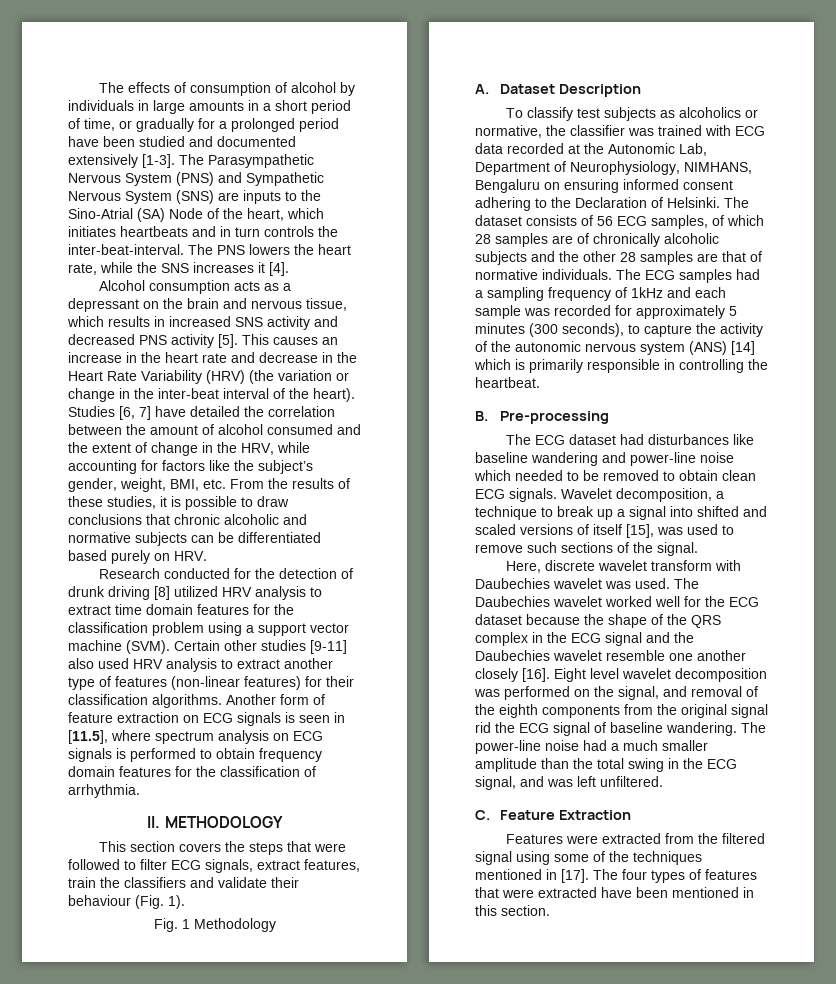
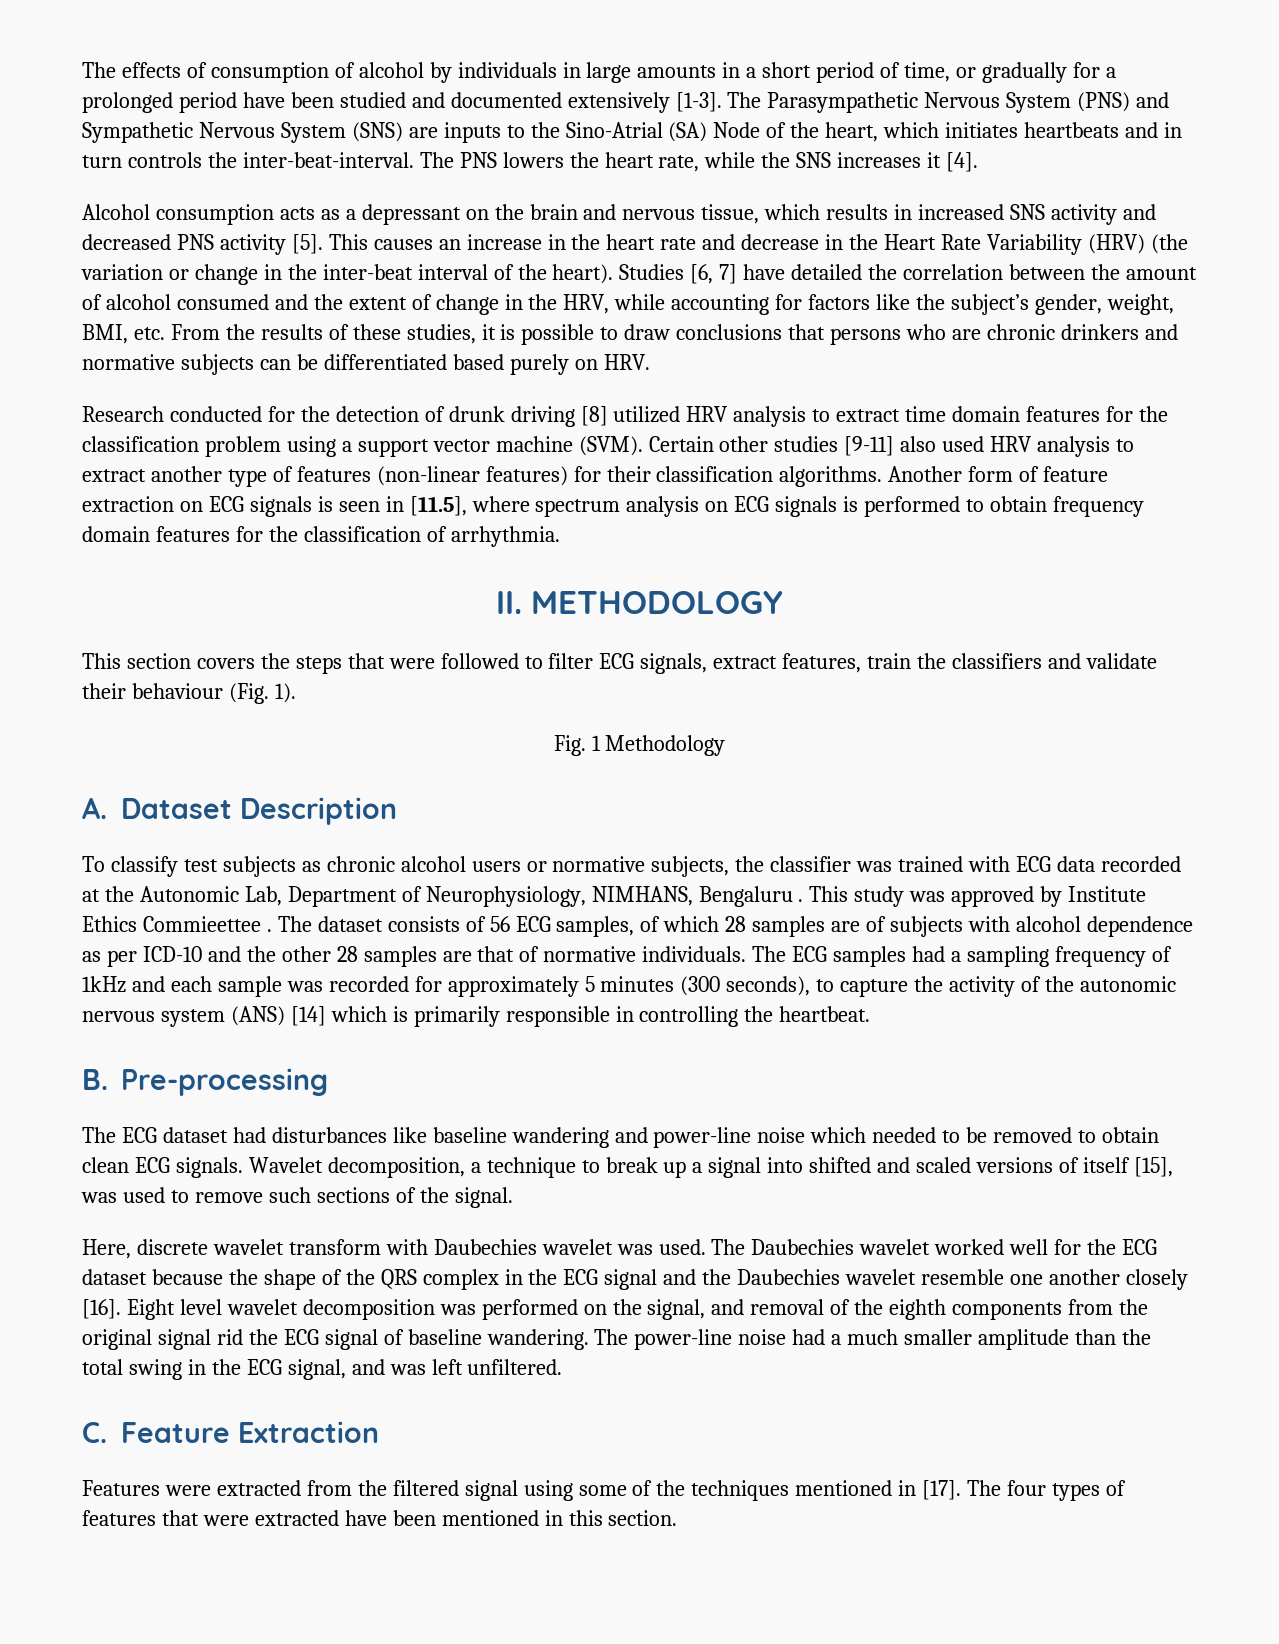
- Studies [6, 7] have detailed the correlation between the amount of alcohol consumed and the extent of change in the HRV, while accounting for factors like the subject’s gender, weight, BMI, etc. From the results of these studies, it is possible to draw conclusions that chronic alcoholic and normative subjects can be differentiated based purely on HRV.
+ Studies [6, 7] have detailed the correlation between the amount of alcohol consumed and the extent of change in the HRV, while accounting for factors like the subject’s gender, weight, BMI, etc. From the results of these studies, it is possible to draw conclusions that persons who are chronic drinkers and normative subjects can be differentiated based purely on HRV.
- To classify test subjects as alcoholics or normative, the classifier was trained with ECG data recorded at the Autonomic Lab, Department of Neurophysiology, NIMHANS, Bengaluru on ensuring informed consent adhering to the Declaration of Helsinki.
+ To classify test subjects as chronic alcohol users or normative subjects, the classifier was trained with ECG data recorded at the Autonomic Lab, Department of Neurophysiology, NIMHANS, Bengaluru . This study was approved by Institute Ethics Commieettee .
- The dataset consists of 56 ECG samples, of which 28 samples are of chronically alcoholic subjects and the other 28 samples are that of normative individuals.
+ The dataset consists of 56 ECG samples, of which 28 samples are of subjects with alcohol dependence as per ICD-10 and the other 28 samples are that of normative individuals.

